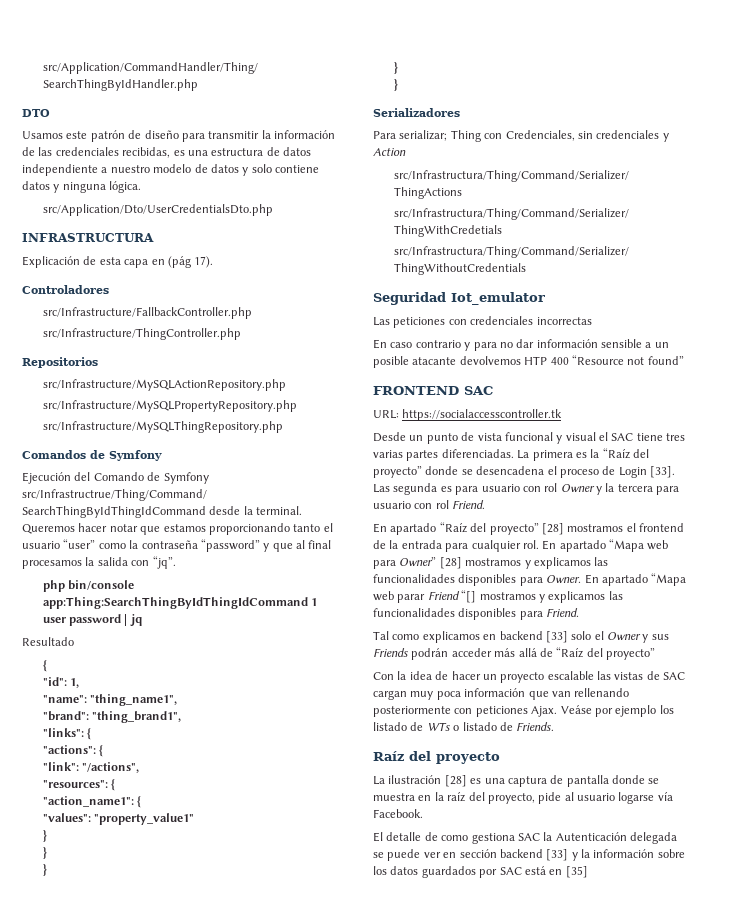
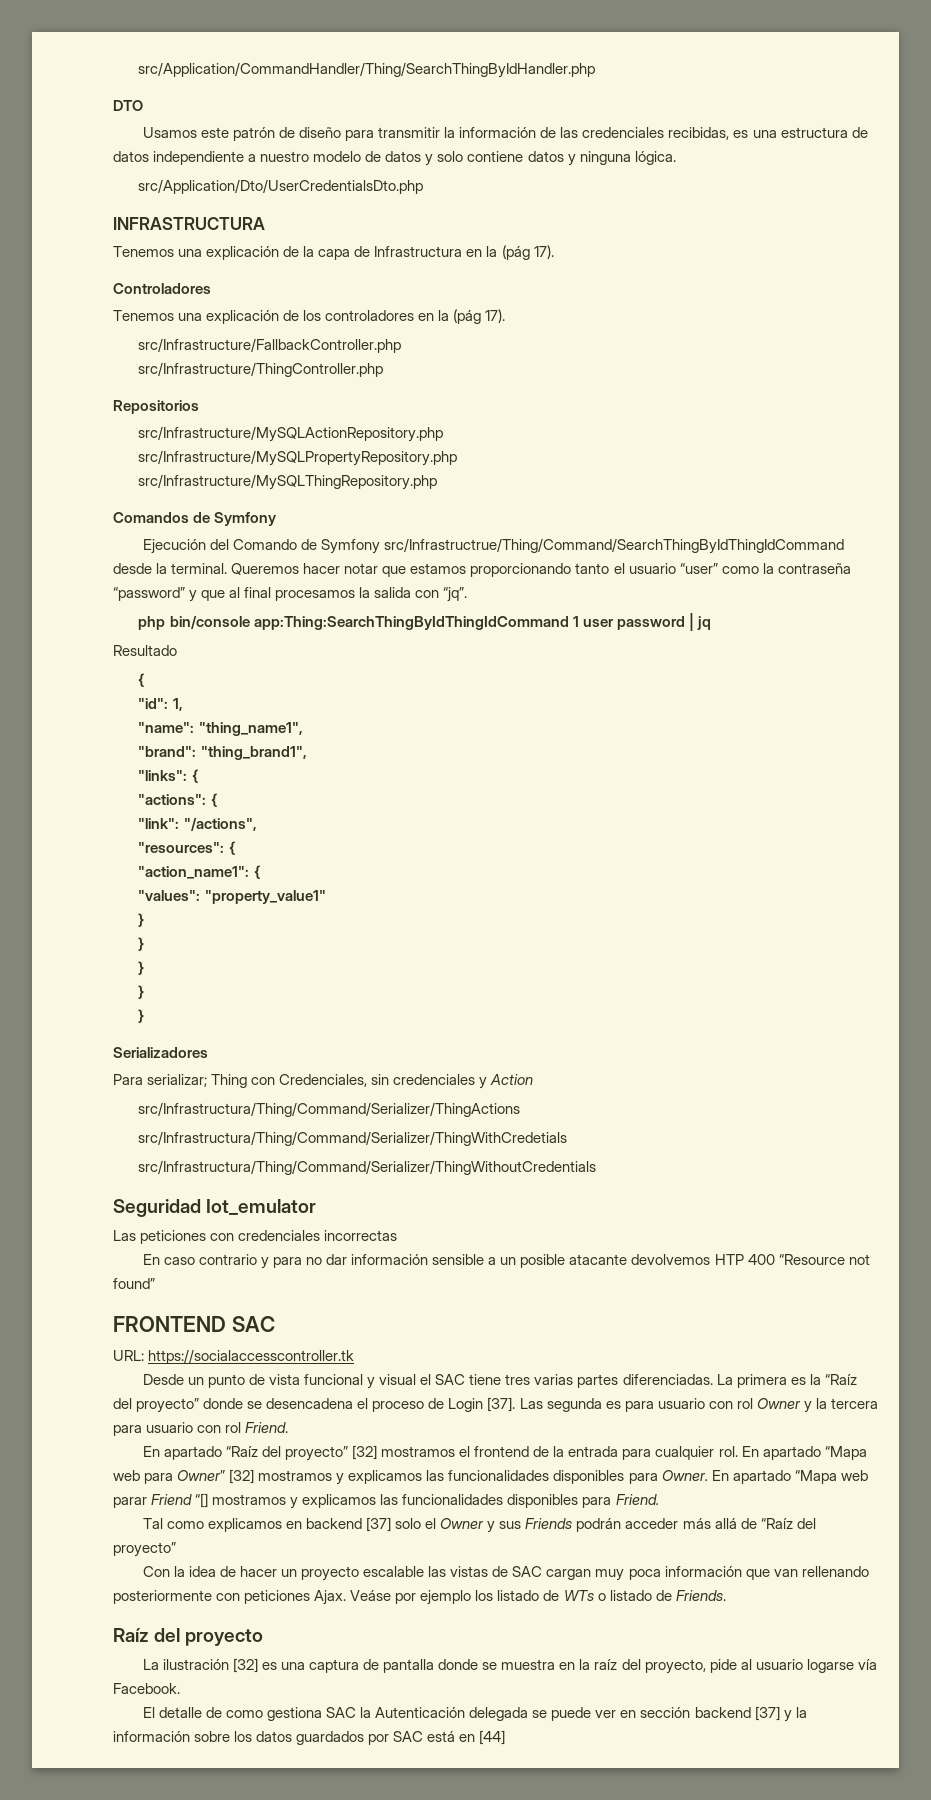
- Explicación de esta capa en (pág 17).
+ Tenemos una explicación de la capa de Infrastructura en la (pág 17).
  Controladores
+ Tenemos una explicación de los controladores en la (pág 17).
- La primera es la “Raíz del proyecto” donde se desencadena el proceso de Login [33].
+ La primera es la “Raíz del proyecto” donde se desencadena el proceso de Login [37].
- En apartado “Raíz del proyecto” [28] mostramos el frontend de la entrada para cualquier rol.
+ En apartado “Raíz del proyecto” [32] mostramos el frontend de la entrada para cualquier rol.
- En apartado “Mapa web para Owner” [28] mostramos y explicamos las funcionalidades disponibles para Owner.
+ En apartado “Mapa web para Owner” [32] mostramos y explicamos las funcionalidades disponibles para Owner.
- Tal como explicamos en backend [33] solo el Owner y sus Friends podrán acceder más allá de “Raíz del proyecto”
+ Tal como explicamos en backend [37] solo el Owner y sus Friends podrán acceder más allá de “Raíz del proyecto”
- La ilustración [28] es una captura de pantalla donde se muestra en la raíz del proyecto, pide al usuario logarse vía Facebook.
+ La ilustración [32] es una captura de pantalla donde se muestra en la raíz del proyecto, pide al usuario logarse vía Facebook.
- El detalle de como gestiona SAC la Autenticación delegada se puede ver en sección backend [33] y la información sobre los datos guardados por SAC está en [35]
+ El detalle de como gestiona SAC la Autenticación delegada se puede ver en sección backend [37] y la información sobre los datos guardados por SAC está en [44]

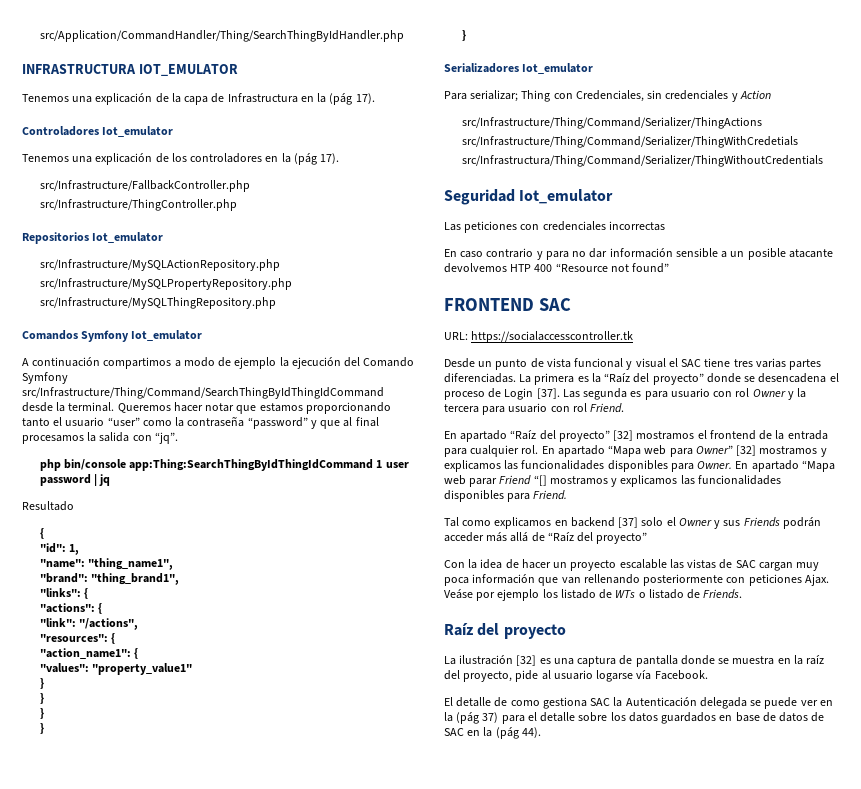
- DTO
- Usamos este patrón de diseño para transmitir la información de las credenciales recibidas, es una estructura de datos independiente a nuestro modelo de datos y solo contiene datos y ninguna lógica.
- src/Application/Dto/UserCredentialsDto.php
- INFRASTRUCTURA
+ INFRASTRUCTURA IOT_EMULATOR
- Controladores
+ Controladores Iot_emulator
- Repositorios
+ Repositorios Iot_emulator
- Comandos de Symfony
- Ejecución del Comando de Symfony src/Infrastructrue/Thing/Command/SearchThingByIdThingIdCommand desde la terminal.
+ Comandos Symfony Iot_emulator
+ A continuación compartimos a modo de ejemplo la ejecución del Comando Symfony src/Infrastructure/Thing/Command/SearchThingByIdThingIdCommand desde la terminal.
- Serializadores
+ Serializadores Iot_emulator
- src/Infrastructura/Thing/Command/Serializer/ThingActions
- src/Infrastructura/Thing/Command/Serializer/ThingWithCredetials
+ src/Infrastructure/Thing/Command/Serializer/ThingActions
+ src/Infrastructure/Thing/Command/Serializer/ThingWithCredetials
- El detalle de como gestiona SAC la Autenticación delegada se puede ver en sección backend [37] y la información sobre los datos guardados por SAC está en [44]
+ El detalle de como gestiona SAC la Autenticación delegada se puede ver en la (pág 37) para el detalle sobre los datos guardados en base de datos de SAC en la (pág 44).

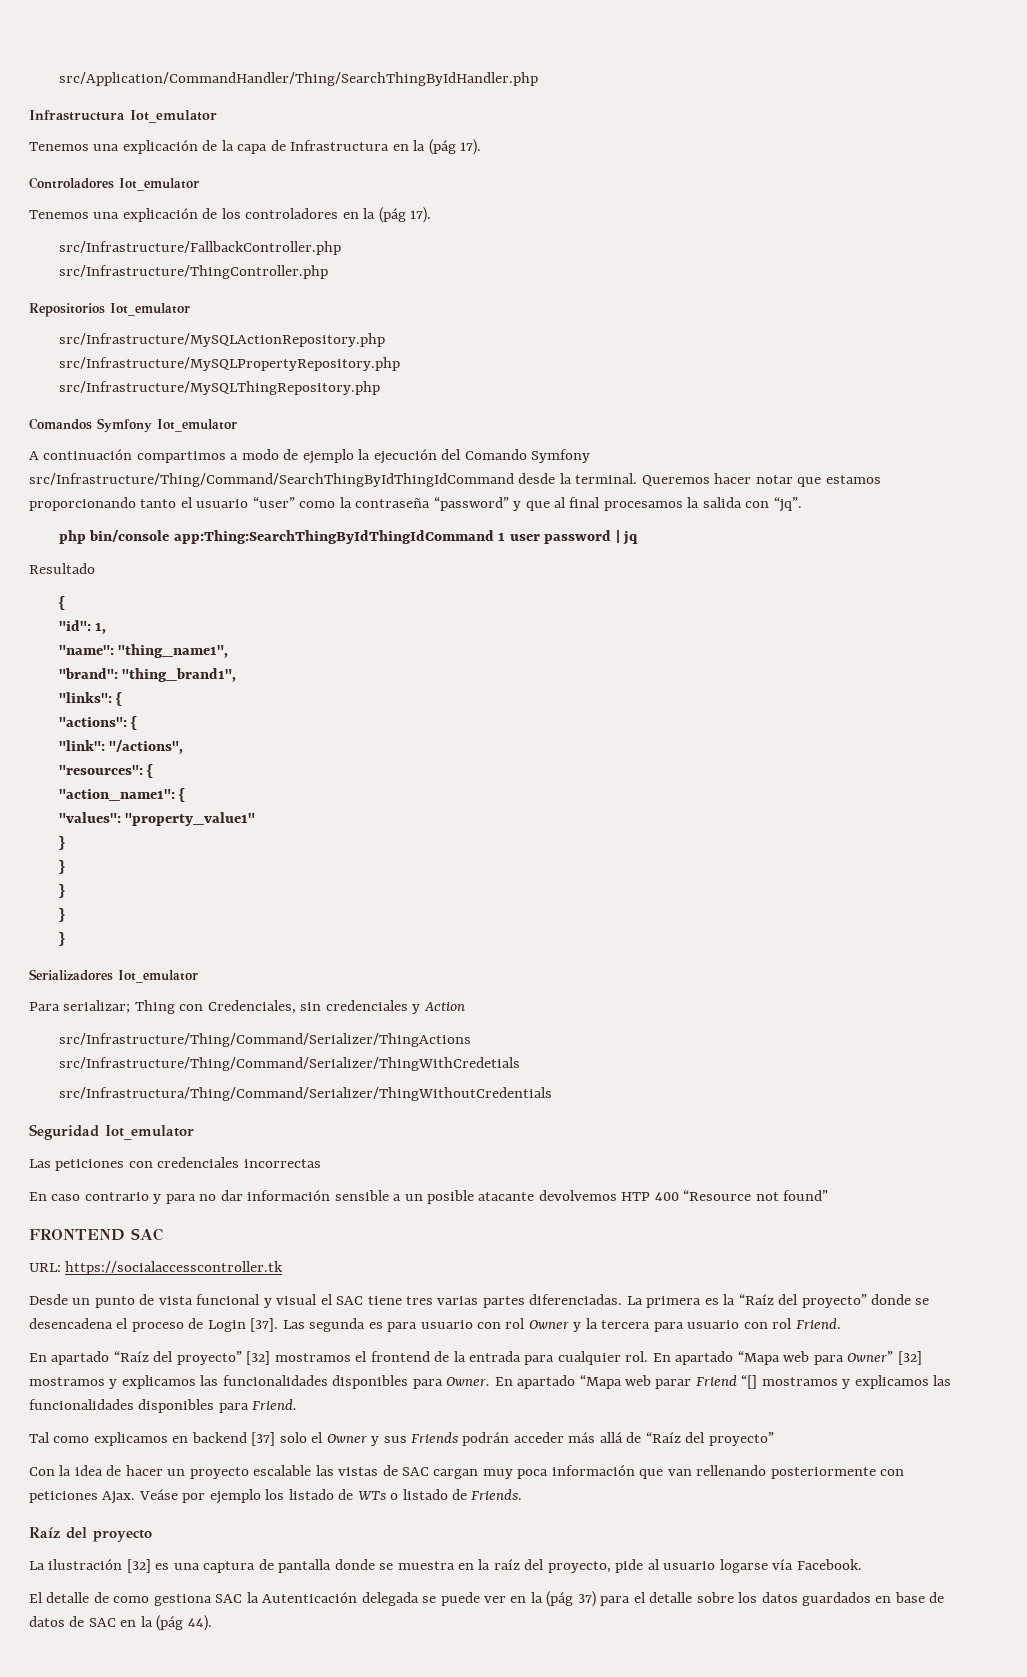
- INFRASTRUCTURA IOT_EMULATOR
+ Infrastructura Iot_emulator

